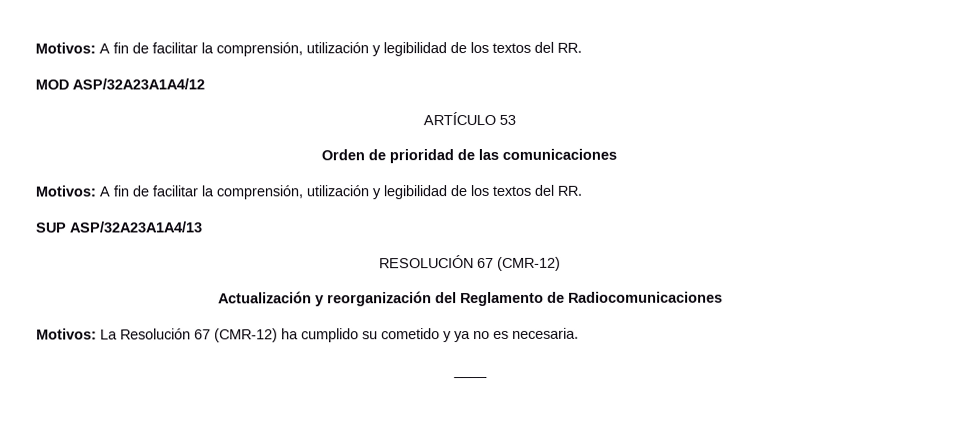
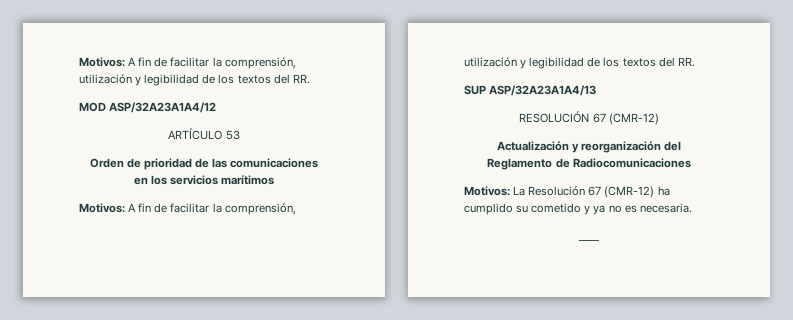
+ en los servicios marítimos

